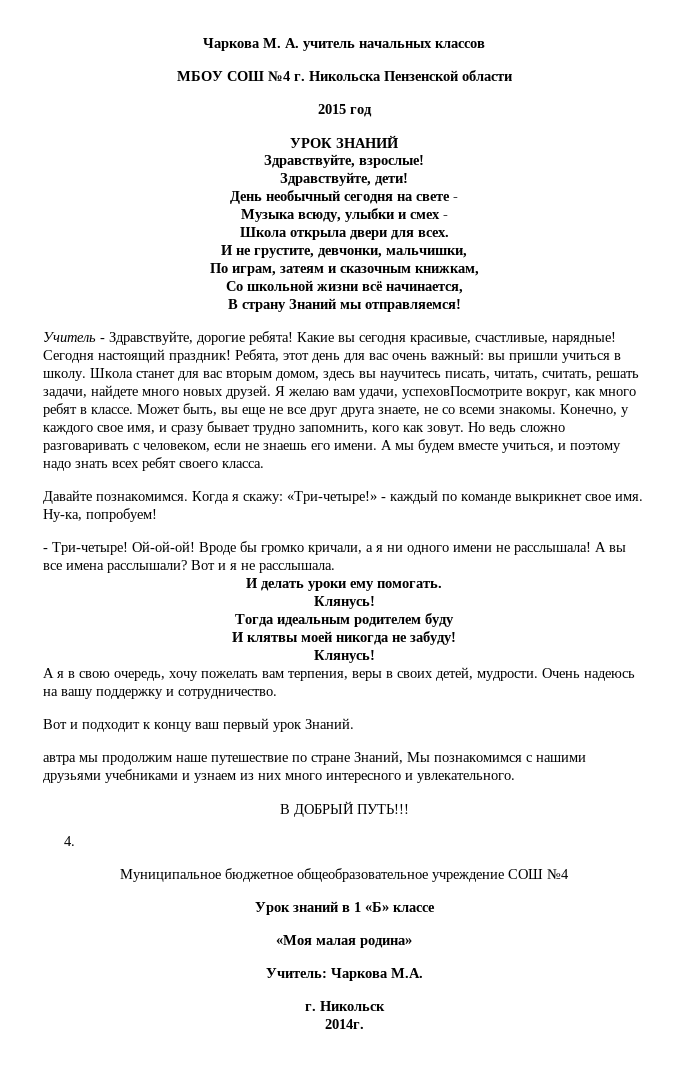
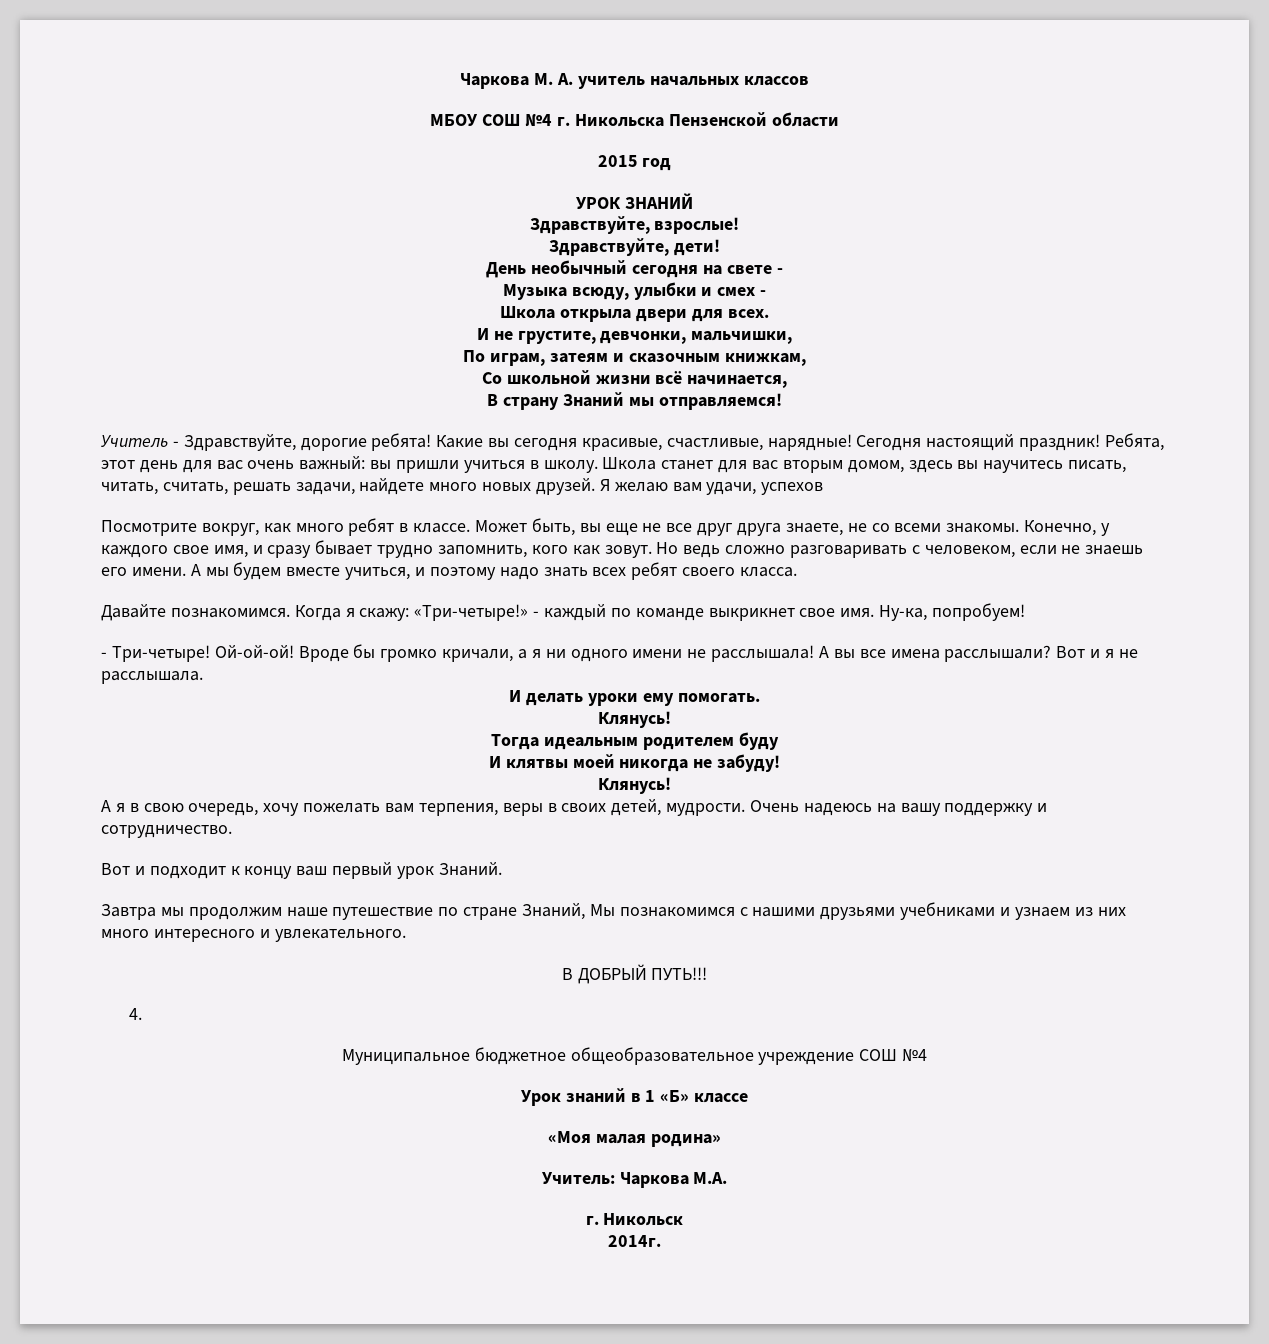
- Я желаю вам удачи, успеховПосмотрите вокруг, как много ребят в классе.
+ Я желаю вам удачи, успехов
+ Посмотрите вокруг, как много ребят в классе.
- автра мы продолжим наше путешествие по стране Знаний, Мы познакомимся с нашими друзьями учебниками и узнаем из них много интересного и увлекательного.
+ Завтра мы продолжим наше путешествие по стране Знаний, Мы познакомимся с нашими друзьями учебниками и узнаем из них много интересного и увлекательного.

